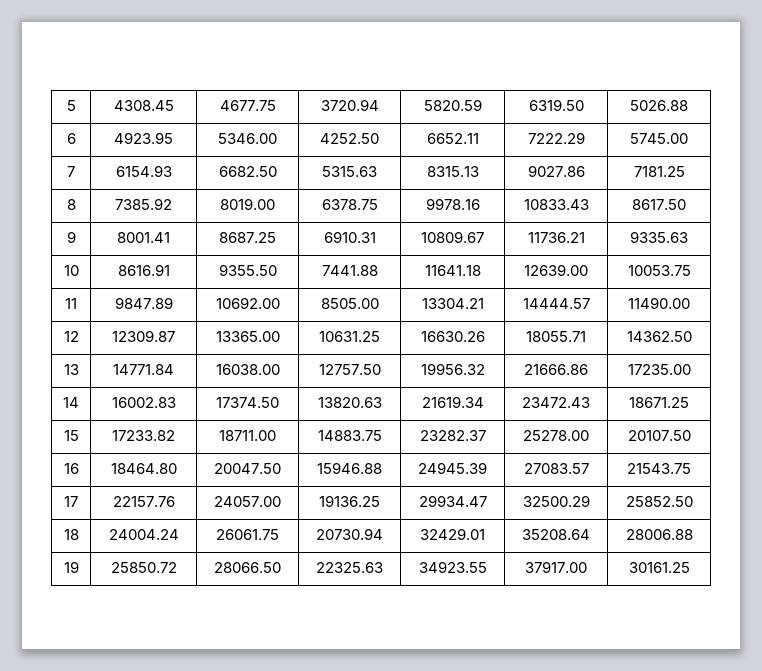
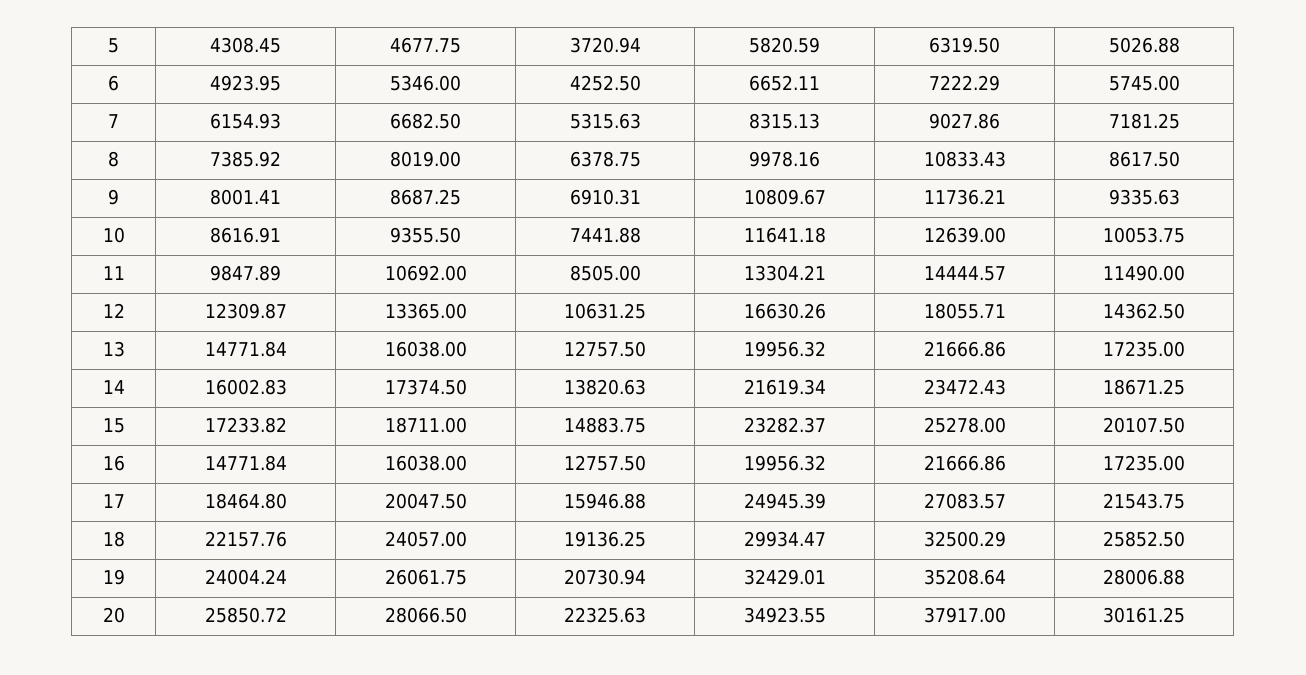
- 16 | 18464.80 | 20047.50 | 15946.88 | 24945.39 | 27083.57 | 21543.75
+ 16 | 14771.84 | 16038.00 | 12757.50 | 19956.32 | 21666.86 | 17235.00
+ 17 | 18464.80 | 20047.50 | 15946.88 | 24945.39 | 27083.57 | 21543.75
- 17 | 22157.76 | 24057.00 | 19136.25 | 29934.47 | 32500.29 | 25852.50
+ 18 | 22157.76 | 24057.00 | 19136.25 | 29934.47 | 32500.29 | 25852.50
- 18 | 24004.24 | 26061.75 | 20730.94 | 32429.01 | 35208.64 | 28006.88
+ 19 | 24004.24 | 26061.75 | 20730.94 | 32429.01 | 35208.64 | 28006.88
- 19 | 25850.72 | 28066.50 | 22325.63 | 34923.55 | 37917.00 | 30161.25
+ 20 | 25850.72 | 28066.50 | 22325.63 | 34923.55 | 37917.00 | 30161.25

